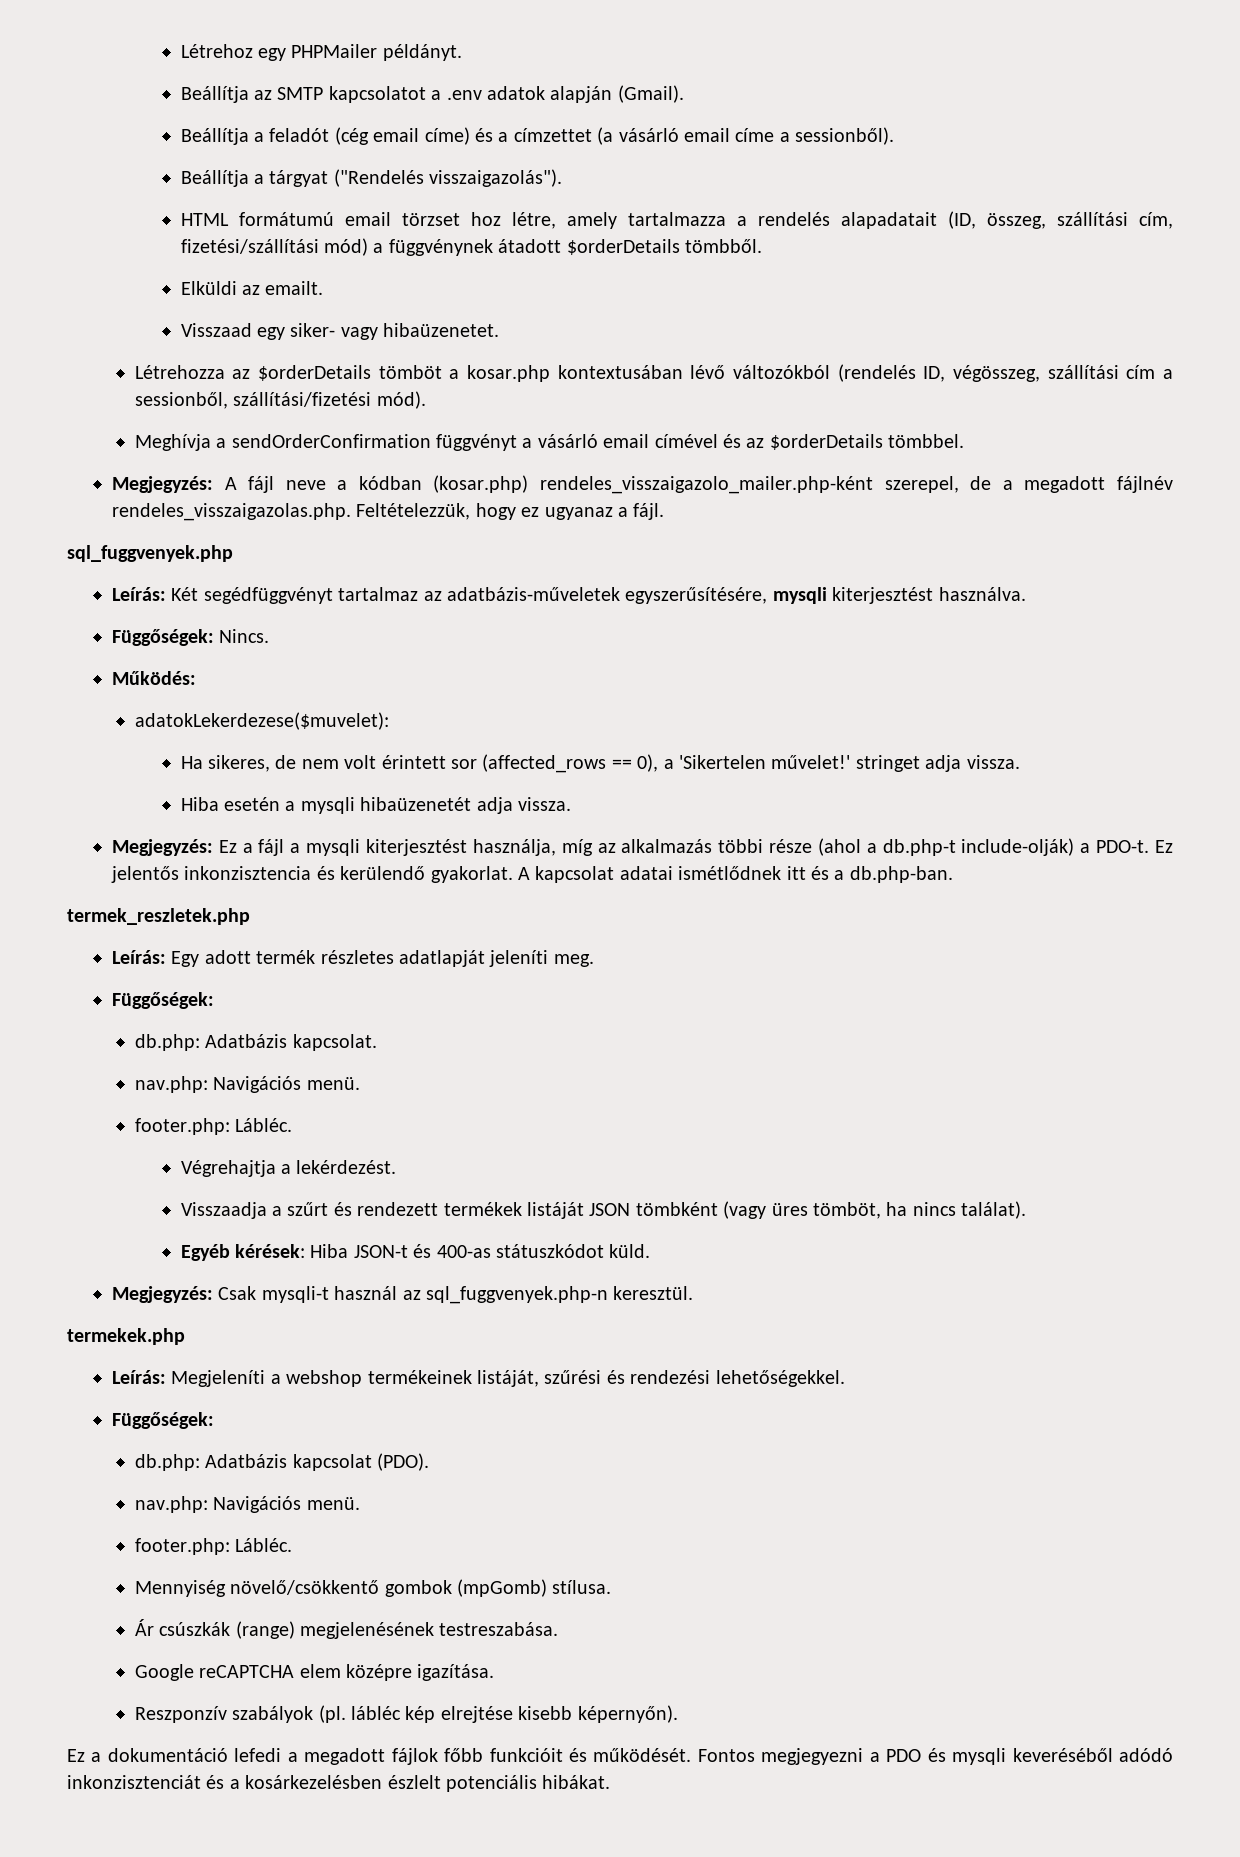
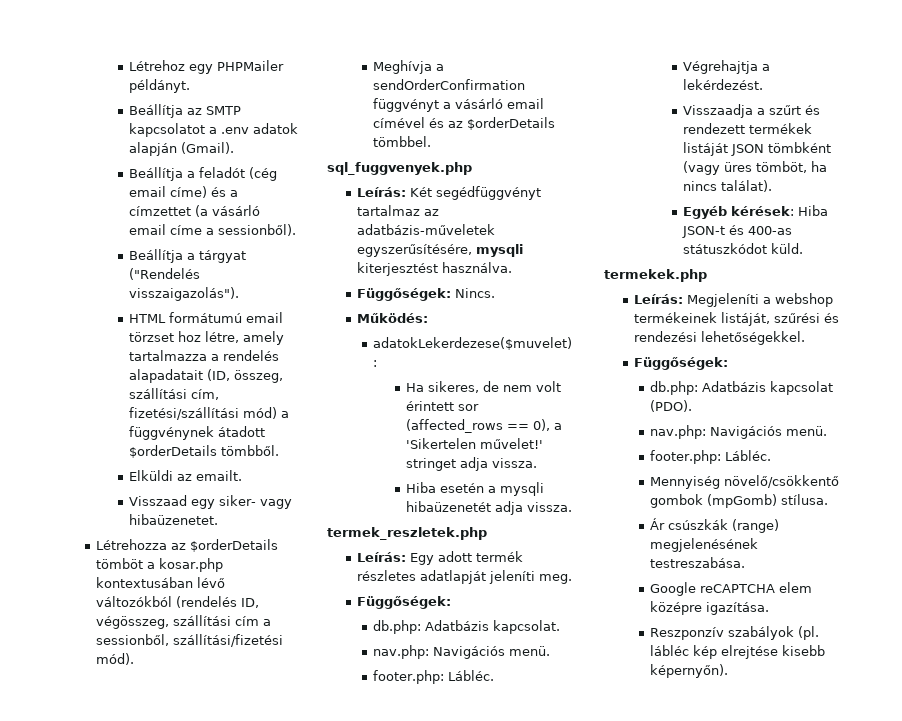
- Megjegyzés: A fájl neve a kódban (kosar.php) rendeles_visszaigazolo_mailer.php-ként szerepel, de a megadott fájlnév rendeles_visszaigazolas.php. Feltételezzük, hogy ez ugyanaz a fájl.
- Megjegyzés: Ez a fájl a mysqli kiterjesztést használja, míg az alkalmazás többi része (ahol a db.php-t include-olják) a PDO-t. Ez jelentős inkonzisztencia és kerülendő gyakorlat. A kapcsolat adatai ismétlődnek itt és a db.php-ban.
- Megjegyzés: Csak mysqli-t használ az sql_fuggvenyek.php-n keresztül.
- Ez a dokumentáció lefedi a megadott fájlok főbb funkcióit és működését. Fontos megjegyezni a PDO és mysqli keveréséből adódó inkonzisztenciát és a kosárkezelésben észlelt potenciális hibákat.

